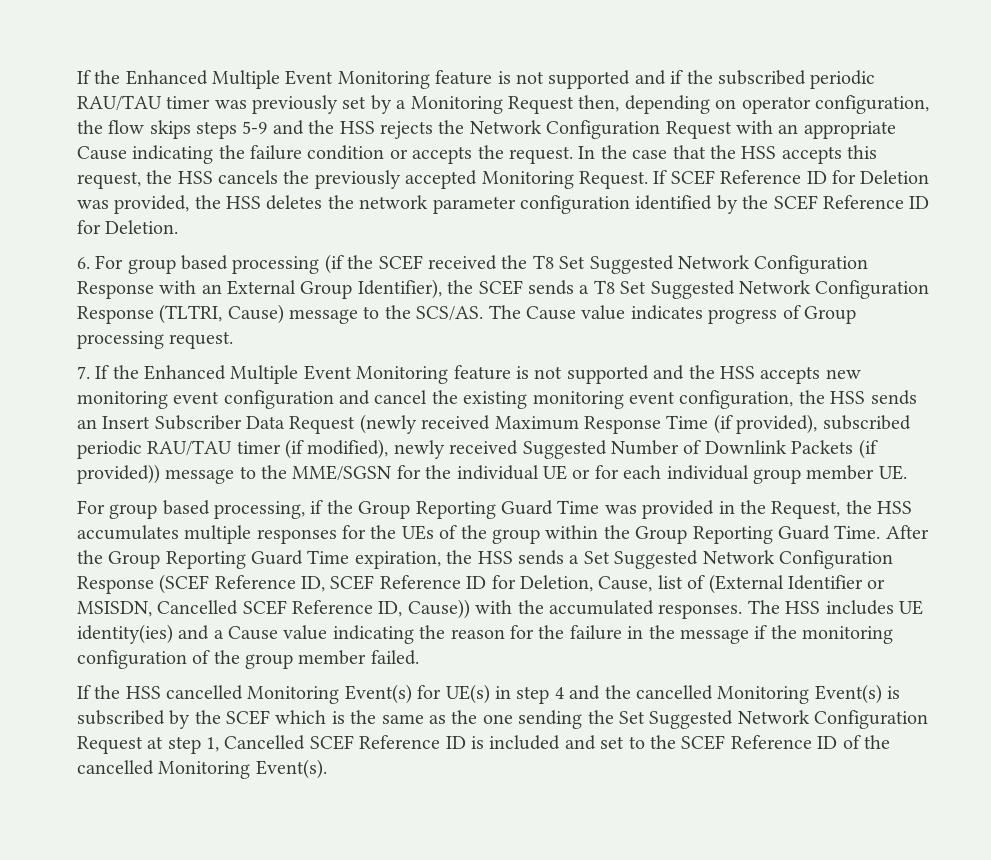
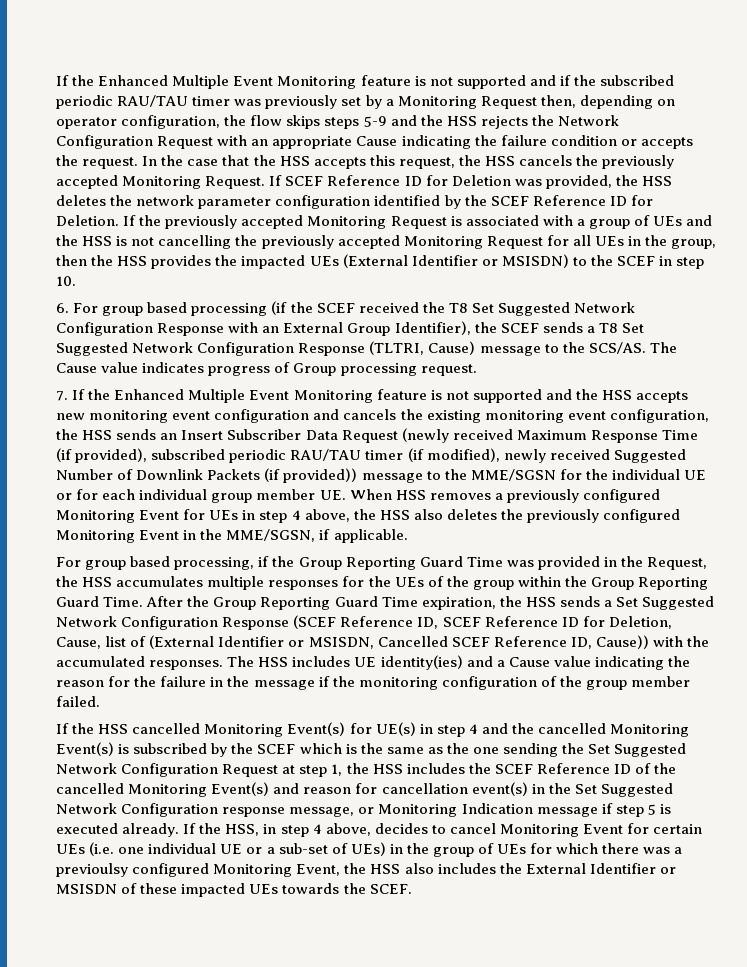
+ If the previously accepted Monitoring Request is associated with a group of UEs and the HSS is not cancelling the previously accepted Monitoring Request for all UEs in the group, then the HSS provides the impacted UEs (External Identifier or MSISDN) to the SCEF in step 10.
- 7. If the Enhanced Multiple Event Monitoring feature is not supported and the HSS accepts new monitoring event configuration and cancel the existing monitoring event configuration, the HSS sends an Insert Subscriber Data Request (newly received Maximum Response Time (if provided), subscribed periodic RAU/TAU timer (if modified), newly received Suggested Number of Downlink Packets (if provided)) message to the MME/SGSN for the individual UE or for each individual group member UE.
+ 7. If the Enhanced Multiple Event Monitoring feature is not supported and the HSS accepts new monitoring event configuration and cancels the existing monitoring event configuration, the HSS sends an Insert Subscriber Data Request (newly received Maximum Response Time (if provided), subscribed periodic RAU/TAU timer (if modified), newly received Suggested Number of Downlink Packets (if provided)) message to the MME/SGSN for the individual UE or for each individual group member UE. When HSS removes a previously configured Monitoring Event for UEs in step 4 above, the HSS also deletes the previously configured Monitoring Event in the MME/SGSN, if applicable.
- If the HSS cancelled Monitoring Event(s) for UE(s) in step 4 and the cancelled Monitoring Event(s) is subscribed by the SCEF which is the same as the one sending the Set Suggested Network Configuration Request at step 1, Cancelled SCEF Reference ID is included and set to the SCEF Reference ID of the cancelled Monitoring Event(s).
+ If the HSS cancelled Monitoring Event(s) for UE(s) in step 4 and the cancelled Monitoring Event(s) is subscribed by the SCEF which is the same as the one sending the Set Suggested Network Configuration Request at step 1, the HSS includes the SCEF Reference ID of the cancelled Monitoring Event(s) and reason for cancellation event(s) in the Set Suggested Network Configuration response message, or Monitoring Indication message if step 5 is executed already. If the HSS, in step 4 above, decides to cancel Monitoring Event for certain UEs (i.e. one individual UE or a sub-set of UEs) in the group of UEs for which there was a previoulsy configured Monitoring Event, the HSS also includes the External Identifier or MSISDN of these impacted UEs towards the SCEF.

